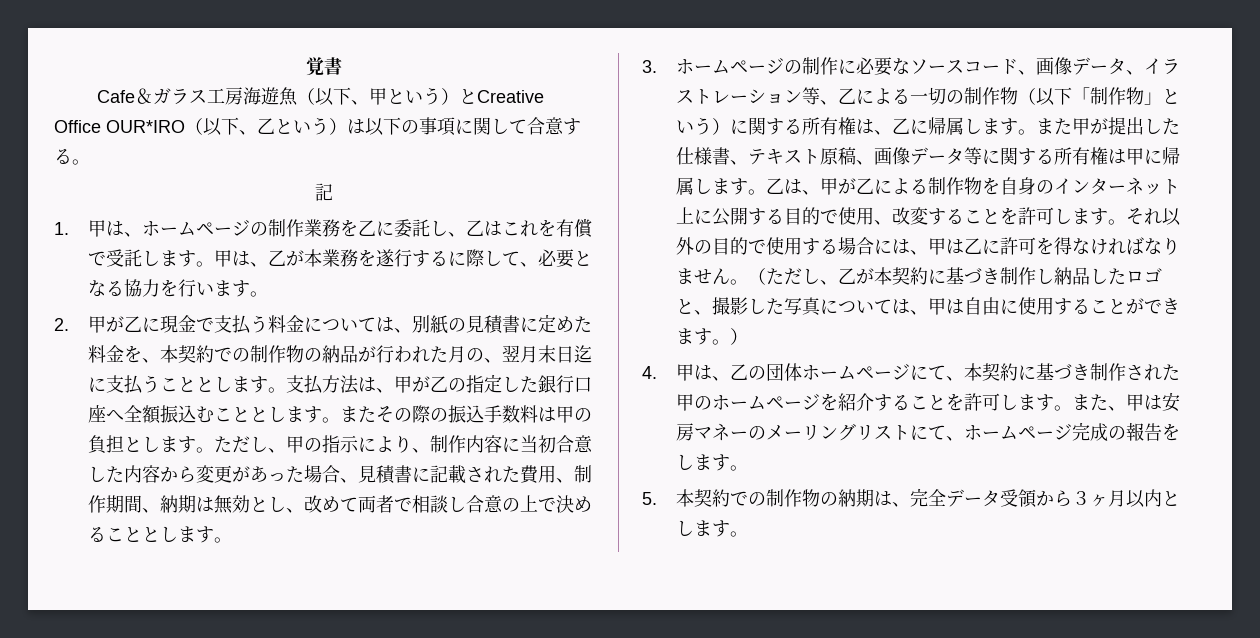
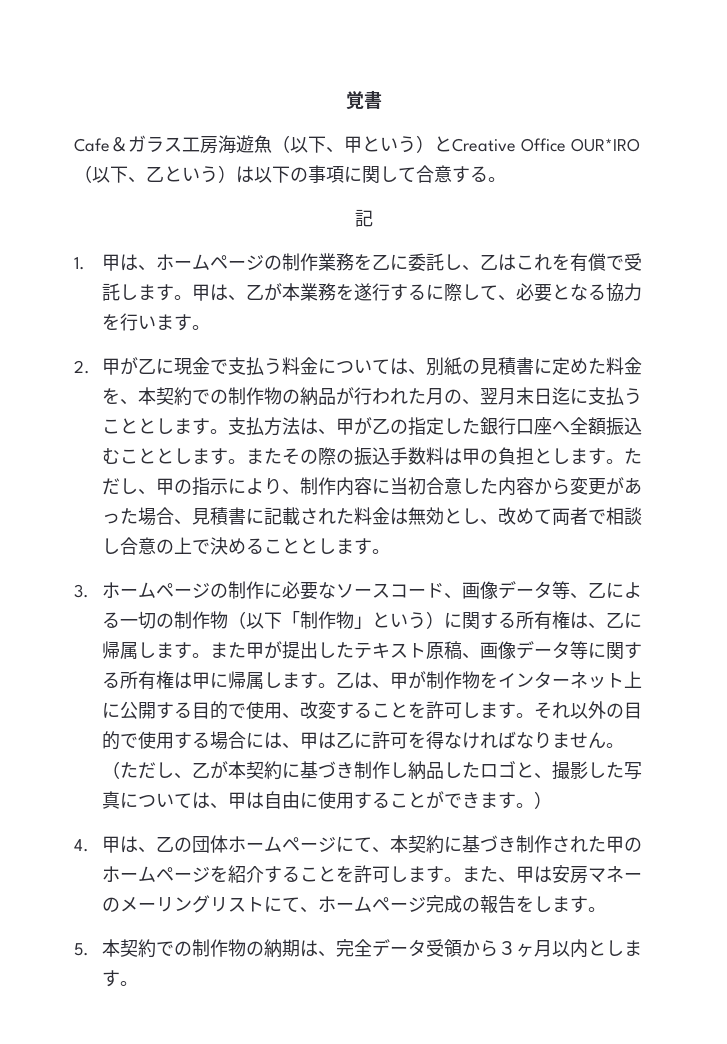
- ただし、甲の指示により、制作内容に当初合意した内容から変更があった場合、見積書に記載された費用、制作期間、納期は無効とし、改めて両者で相談し合意の上で決めることとします。
+ ただし、甲の指示により、制作内容に当初合意した内容から変更があった場合、見積書に記載された料金は無効とし、改めて両者で相談し合意の上で決めることとします。
- 3.ホームページの制作に必要なソースコード、画像データ、イラストレーション等、乙による一切の制作物（以下「制作物」という）に関する所有権は、乙に帰属します。
+ 3.ホームページの制作に必要なソースコード、画像データ等、乙による一切の制作物（以下「制作物」という）に関する所有権は、乙に帰属します。
- また甲が提出した仕様書、テキスト原稿、画像データ等に関する所有権は甲に帰属します。
+ また甲が提出したテキスト原稿、画像データ等に関する所有権は甲に帰属します。
- 乙は、甲が乙による制作物を自身のインターネット上に公開する目的で使用、改変することを許可します。
+ 乙は、甲が制作物をインターネット上に公開する目的で使用、改変することを許可します。

